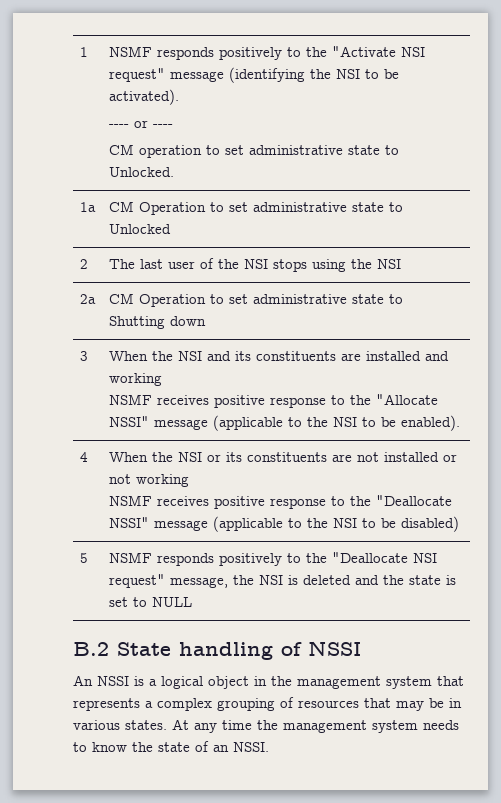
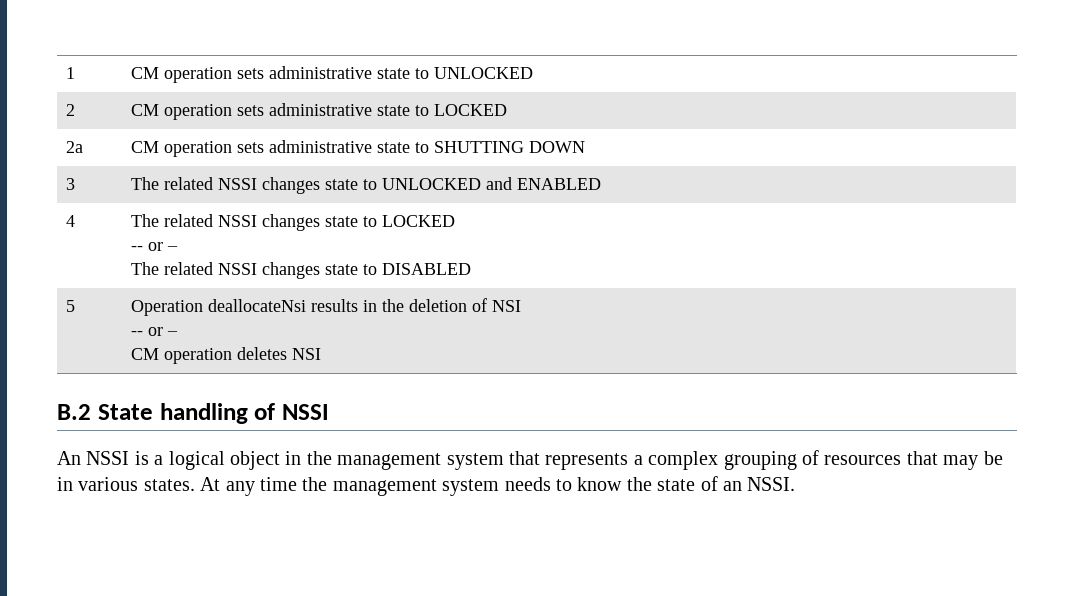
- 1 | NSMF responds positively to the "Activate NSI request" message (identifying the NSI to be activated).
- ---- or ----
- CM operation to set administrative state to Unlocked.
- 1a | CM Operation to set administrative state to Unlocked
- 2 | The last user of the NSI stops using the NSI
+ 1 | CM operation sets administrative state to UNLOCKED
+ 2 | CM operation sets administrative state to LOCKED
- 2a | CM Operation to set administrative state to Shutting down
+ 2a | CM operation sets administrative state to SHUTTING DOWN
- 3 | When the NSI and its constituents are installed and working
- NSMF receives positive response to the "Allocate NSSI" message (applicable to the NSI to be enabled).
- 4 | When the NSI or its constituents are not installed or not working
- NSMF receives positive response to the "Deallocate NSSI" message (applicable to the NSI to be disabled)
- 5 | NSMF responds positively to the "Deallocate NSI request" message, the NSI is deleted and the state is set to NULL
+ 3 | The related NSSI changes state to UNLOCKED and ENABLED
+ 4 | The related NSSI changes state to LOCKED
+ -- or –
+ The related NSSI changes state to DISABLED
+ 5 | Operation deallocateNsi results in the deletion of NSI
+ -- or –
+ CM operation deletes NSI

